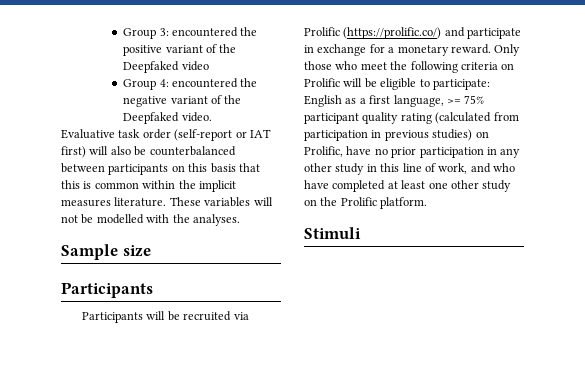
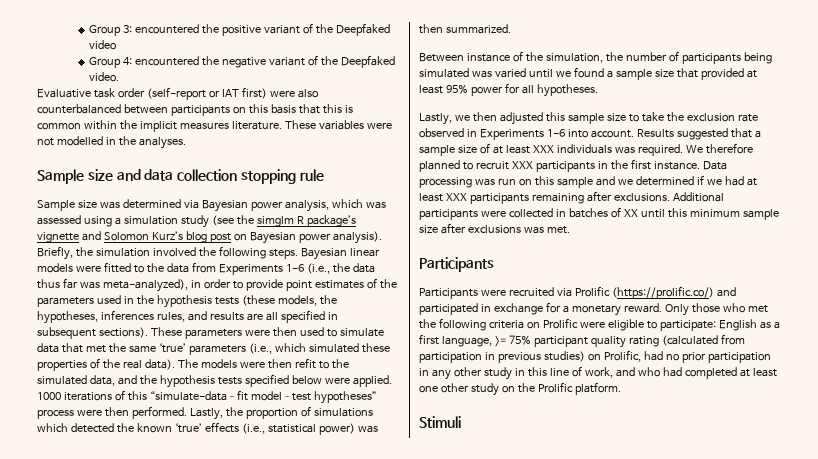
- Evaluative task order (self-report or IAT first) will also be counterbalanced between participants on this basis that this is common within the implicit measures literature.
+ Evaluative task order (self-report or IAT first) were also counterbalanced between participants on this basis that this is common within the implicit measures literature.
- These variables will not be modelled with the analyses.
+ These variables were not modelled in the analyses.
- Sample size
+ Sample size and data collection stopping rule
+ Sample size was determined via Bayesian power analysis, which was assessed using a simulation study (see the simglm R package’s vignette and Solomon Kurz’s blog post on Bayesian power analysis). Briefly, the simulation involved the following steps. Bayesian linear models were fitted to the data from Experiments 1-6 (i.e., the data thus far was meta-analyzed), in order to provide point estimates of the parameters used in the hypothesis tests (these models, the hypotheses, inferences rules, and results are all specified in subsequent sections). These parameters were then used to simulate data that met the same ‘true’ parameters (i.e., which simulated these properties of the real data). The models were then refit to the simulated data, and the hypothesis tests specified below were applied. 1000 iterations of this “simulate-data–fit model–test hypotheses” process were then performed. Lastly, the proportion of simulations which detected the known ‘true’ effects (i.e., statistical power) was then summarized.
+ Between instance of the simulation, the number of participants being simulated was varied until we found a sample size that provided at least 95% power for all hypotheses.
+ Lastly, we then adjusted this sample size to take the exclusion rate observed in Experiments 1-6 into account. Results suggested that a sample size of at least XXX individuals was required. We therefore planned to recruit XXX participants in the first instance. Data processing was run on this sample and we determined if we had at least XXX participants remaining after exclusions. Additional participants were collected in batches of XX until this minimum sample size after exclusions was met.
- Participants will be recruited via Prolific (https://prolific.co/) and participate in exchange for a monetary reward.
+ Participants were recruited via Prolific (https://prolific.co/) and participated in exchange for a monetary reward.
- Only those who meet the following criteria on Prolific will be eligible to participate: English as a first language, >= 75% participant quality rating (calculated from participation in previous studies) on Prolific, have no prior participation in any other study in this line of work, and who have completed at least one other study on the Prolific platform.
+ Only those who met the following criteria on Prolific were eligible to participate: English as a first language, >= 75% participant quality rating (calculated from participation in previous studies) on Prolific, had no prior participation in any other study in this line of work, and who had completed at least one other study on the Prolific platform.

